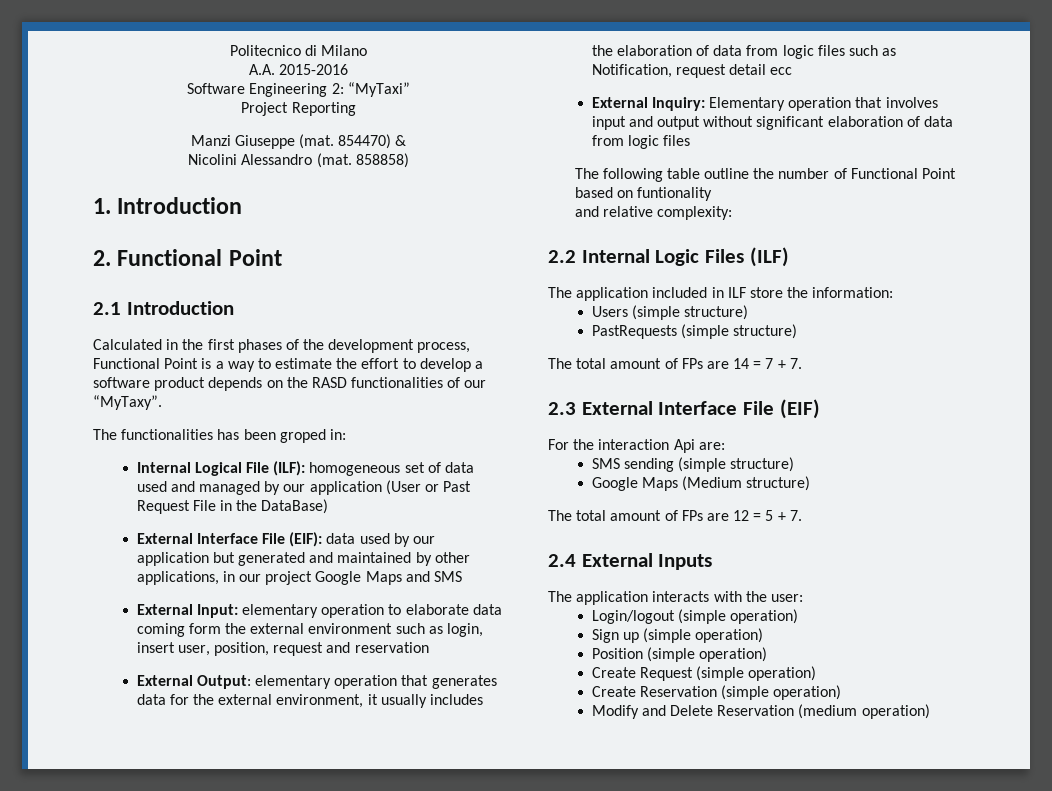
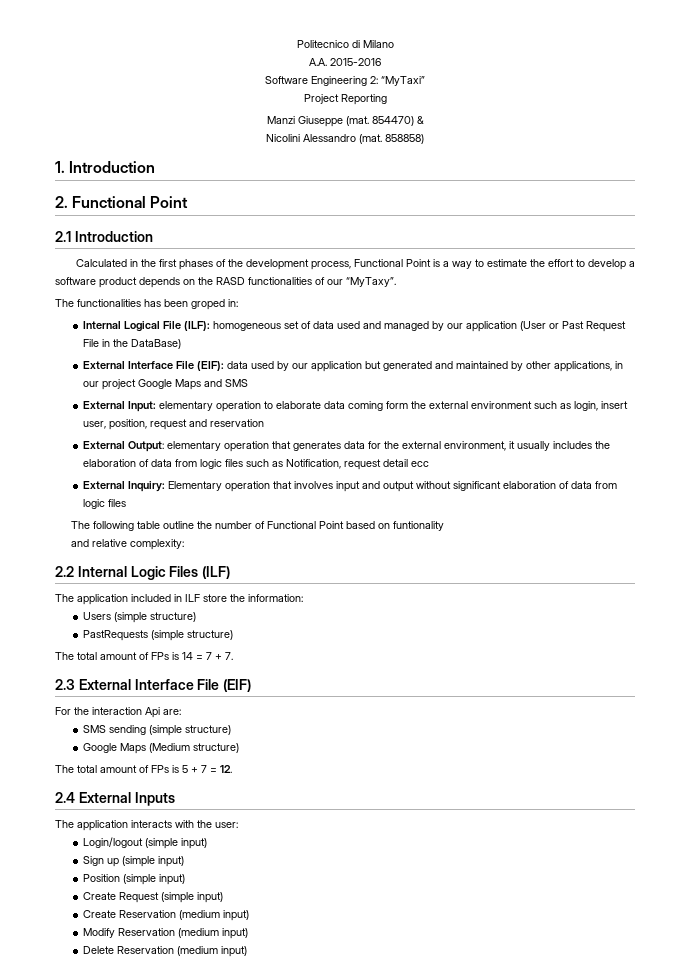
- The total amount of FPs are 14 = 7 + 7.
+ The total amount of FPs is 14 = 7 + 7.
- The total amount of FPs are 12 = 5 + 7.
+ The total amount of FPs is 5 + 7 = 12.
- Login/logout (simple operation)
+ Login/logout (simple input)
- Sign up (simple operation)
+ Sign up (simple input)
- Position (simple operation)
+ Position (simple input)
- Create Request (simple operation)
+ Create Request (simple input)
- Create Reservation (simple operation)
+ Create Reservation (medium input)
- Modify and Delete Reservation (medium operation)
+ Modify Reservation (medium input)
+ Delete Reservation (medium input)

